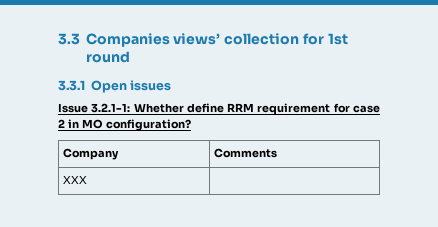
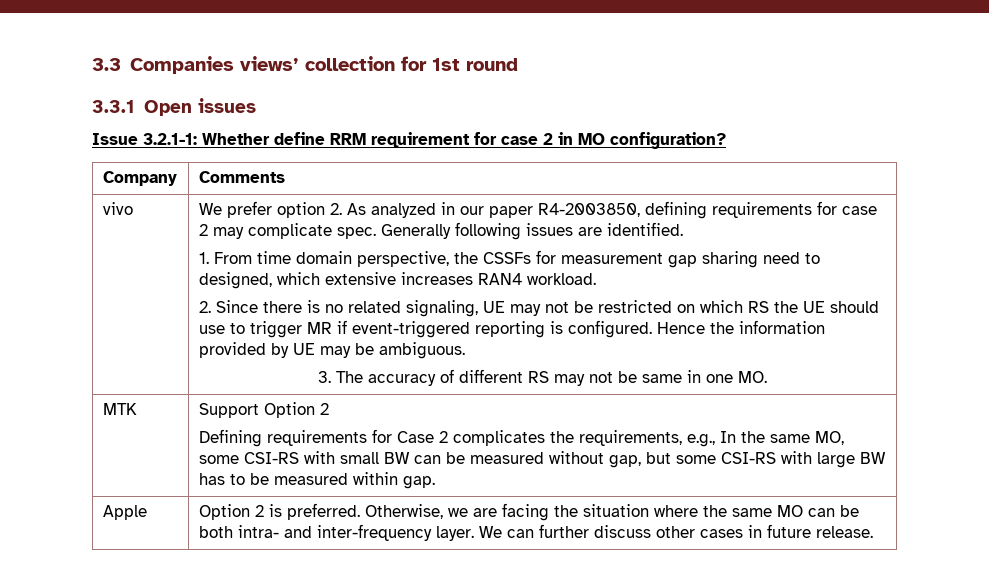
- XXX
+ vivo | We prefer option 2. As analyzed in our paper R4-2003850, defining requirements for case 2 may complicate spec. Generally following issues are identified.
+ 1. From time domain perspective, the CSSFs for measurement gap sharing need to designed, which extensive increases RAN4 workload.
+ 2. Since there is no related signaling, UE may not be restricted on which RS the UE should use to trigger MR if event-triggered reporting is configured. Hence the information provided by UE may be ambiguous.
+ 3. The accuracy of different RS may not be same in one MO.
+ MTK | Support Option 2
+ Defining requirements for Case 2 complicates the requirements, e.g., In the same MO, some CSI-RS with small BW can be measured without gap, but some CSI-RS with large BW has to be measured within gap.
+ Apple | Option 2 is preferred. Otherwise, we are facing the situation where the same MO can be both intra- and inter-frequency layer. We can further discuss other cases in future release.

